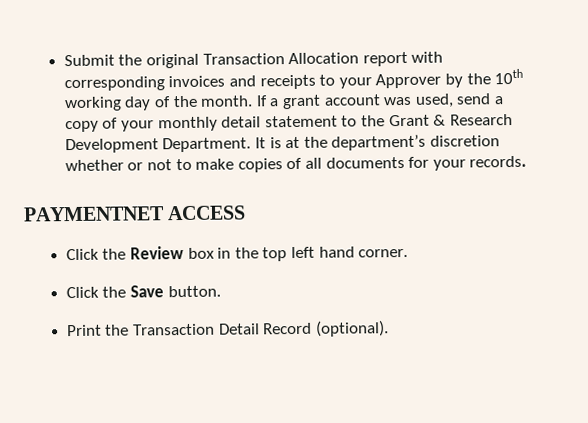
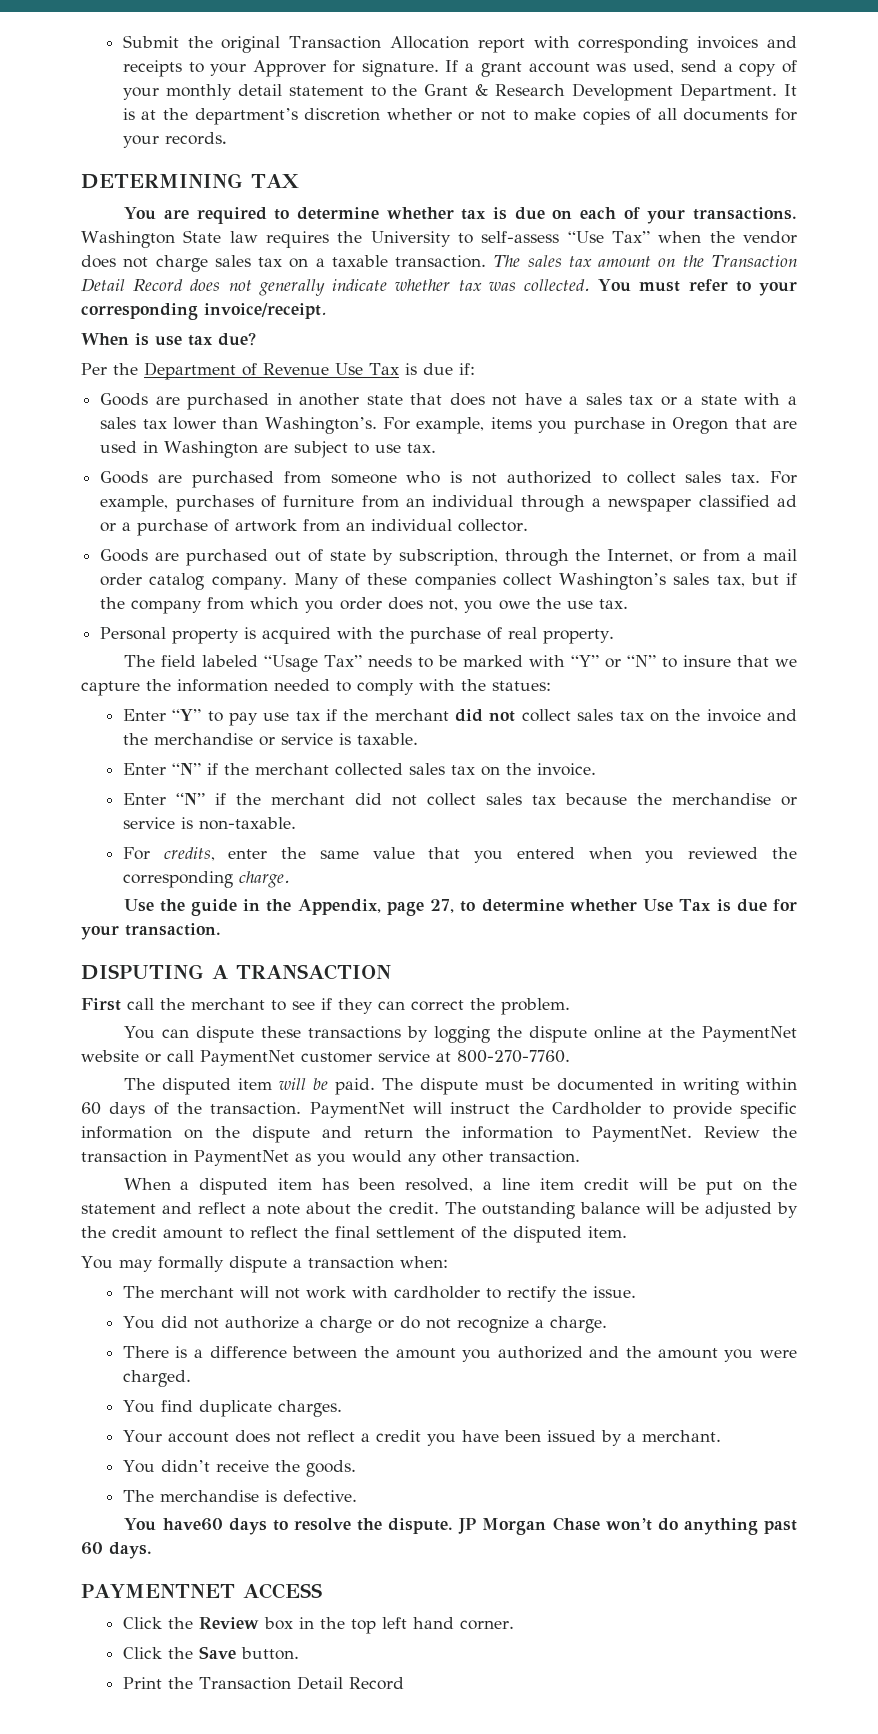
- Submit the original Transaction Allocation report with corresponding invoices and receipts to your Approver by the 10th working day of the month.
+ Submit the original Transaction Allocation report with corresponding invoices and receipts to your Approver for signature.
+ DETERMINING TAX
+ You are required to determine whether tax is due on each of your transactions. Washington State law requires the University to self-assess “Use Tax” when the vendor does not charge sales tax on a taxable transaction. The sales tax amount on the Transaction Detail Record does not generally indicate whether tax was collected. You must refer to your corresponding invoice/receipt.
+ When is use tax due?
+ Per the Department of Revenue Use Tax is due if:
+ Goods are purchased in another state that does not have a sales tax or a state with a sales tax lower than Washington’s. For example, items you purchase in Oregon that are used in Washington are subject to use tax.
+ Goods are purchased from someone who is not authorized to collect sales tax. For example, purchases of furniture from an individual through a newspaper classified ad or a purchase of artwork from an individual collector.
+ Goods are purchased out of state by subscription, through the Internet, or from a mail order catalog company. Many of these companies collect Washington’s sales tax, but if the company from which you order does not, you owe the use tax.
+ Personal property is acquired with the purchase of real property.
+ The field labeled “Usage Tax” needs to be marked with “Y” or “N” to insure that we capture the information needed to comply with the statues:
+ Enter “Y” to pay use tax if the merchant did not collect sales tax on the invoice and the merchandise or service is taxable.
+ Enter “N” if the merchant collected sales tax on the invoice.
+ Enter “N” if the merchant did not collect sales tax because the merchandise or service is non-taxable.
+ For credits, enter the same value that you entered when you reviewed the corresponding charge.
+ Use the guide in the Appendix, page 27, to determine whether Use Tax is due for your transaction.
+ DISPUTING A TRANSACTION
+ First call the merchant to see if they can correct the problem.
+ You can dispute these transactions by logging the dispute online at the PaymentNet website or call PaymentNet customer service at 800-270-7760.
+ The disputed item will be paid. The dispute must be documented in writing within 60 days of the transaction. PaymentNet will instruct the Cardholder to provide specific information on the dispute and return the information to PaymentNet. Review the transaction in PaymentNet as you would any other transaction.
+ When a disputed item has been resolved, a line item credit will be put on the statement and reflect a note about the credit. The outstanding balance will be adjusted by the credit amount to reflect the final settlement of the disputed item.
+ You may formally dispute a transaction when:
+ The merchant will not work with cardholder to rectify the issue.
+ You did not authorize a charge or do not recognize a charge.
+ There is a difference between the amount you authorized and the amount you were charged.
+ You find duplicate charges.
+ Your account does not reflect a credit you have been issued by a merchant.
+ You didn’t receive the goods.
+ The merchandise is defective.
+ You have60 days to resolve the dispute. JP Morgan Chase won’t do anything past 60 days.
- Print the Transaction Detail Record (optional).
+ Print the Transaction Detail Record

